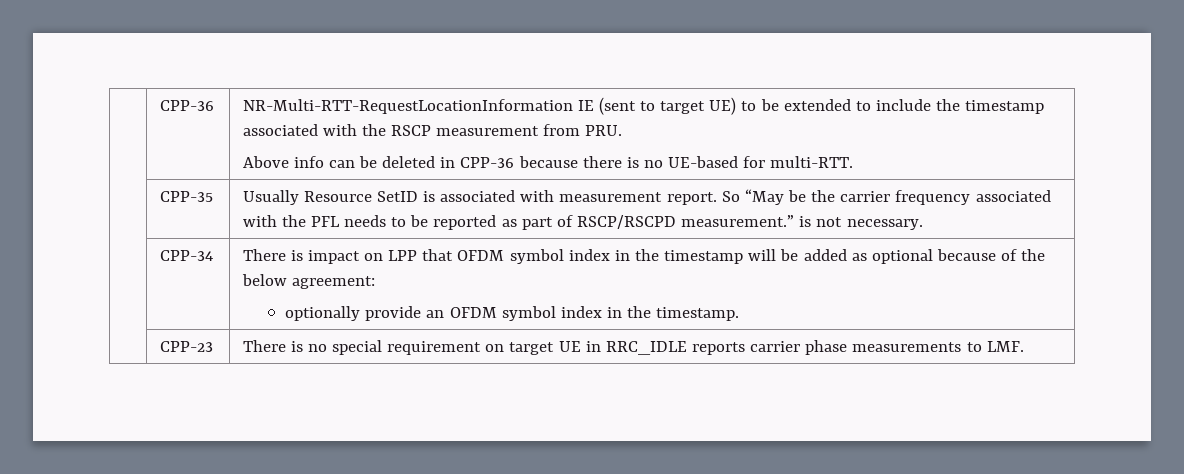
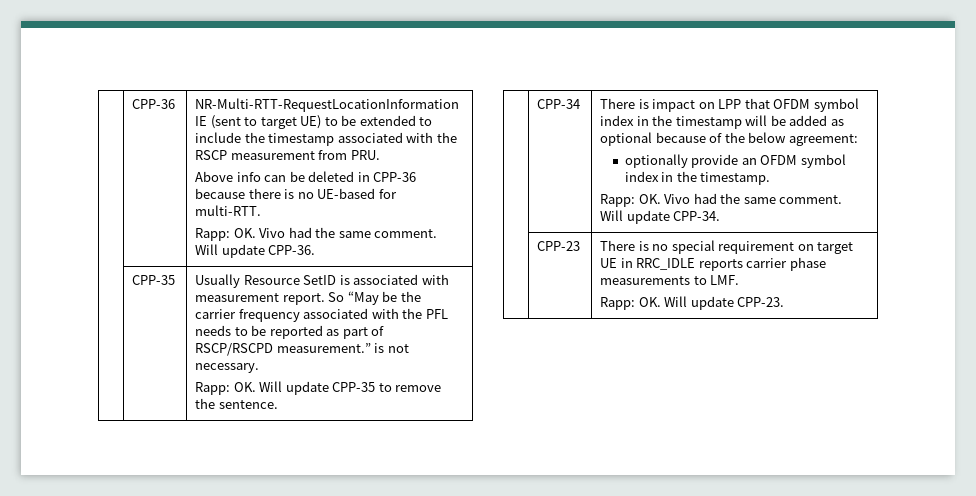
+ Rapp: OK. Vivo had the same comment. Will update CPP-36.
  | CPP-35 | Usually Resource SetID is associated with measurement report. So “May be the carrier frequency associated with the PFL needs to be reported as part of RSCP/RSCPD measurement.” is not necessary.
+ Rapp: OK. Will update CPP-35 to remove the sentence.
+ Rapp: OK. Vivo had the same comment. Will update CPP-34.
  | CPP-23 | There is no special requirement on target UE in RRC_IDLE reports carrier phase measurements to LMF.
+ Rapp: OK. Will update CPP-23.

